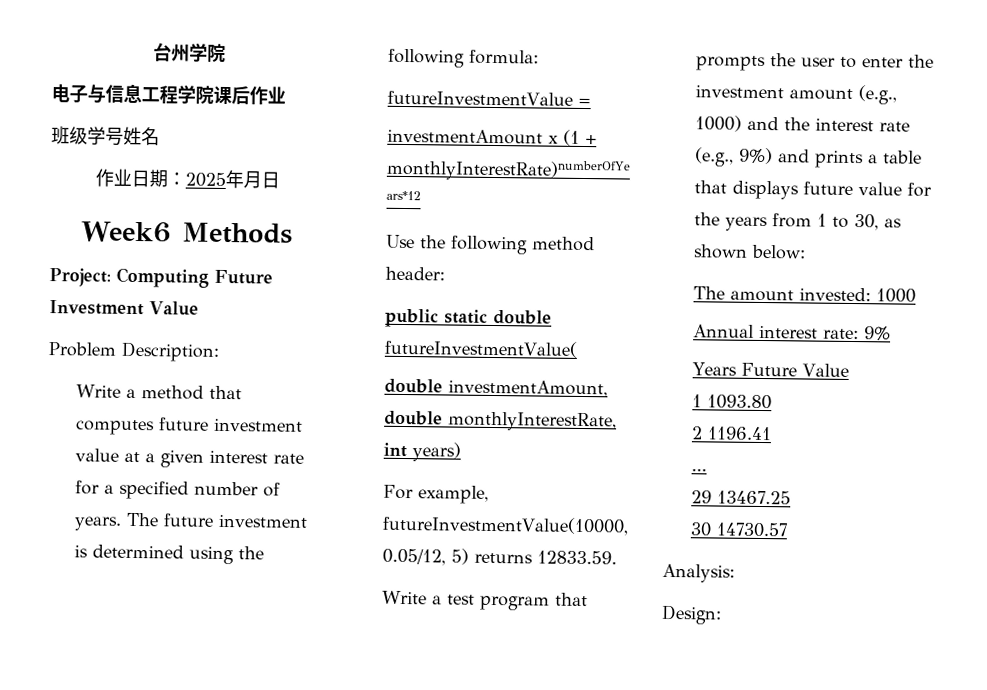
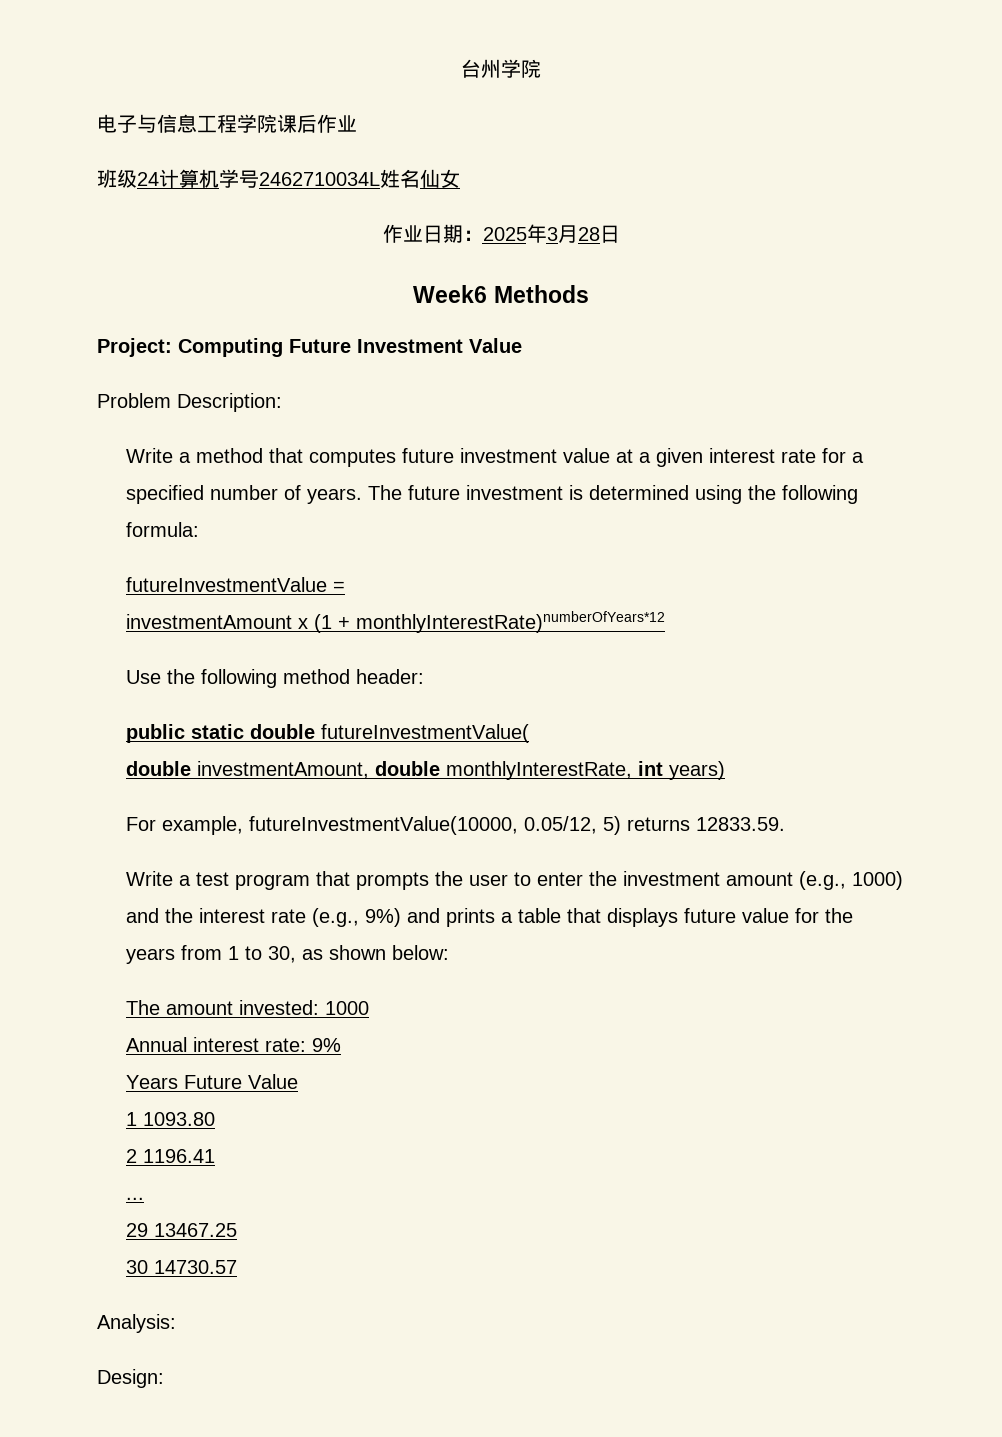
- 班级学号姓名
+ 班级24计算机学号2462710034L姓名仙女
- 作业日期：2025年月日
+ 作业日期：2025年3月28日

